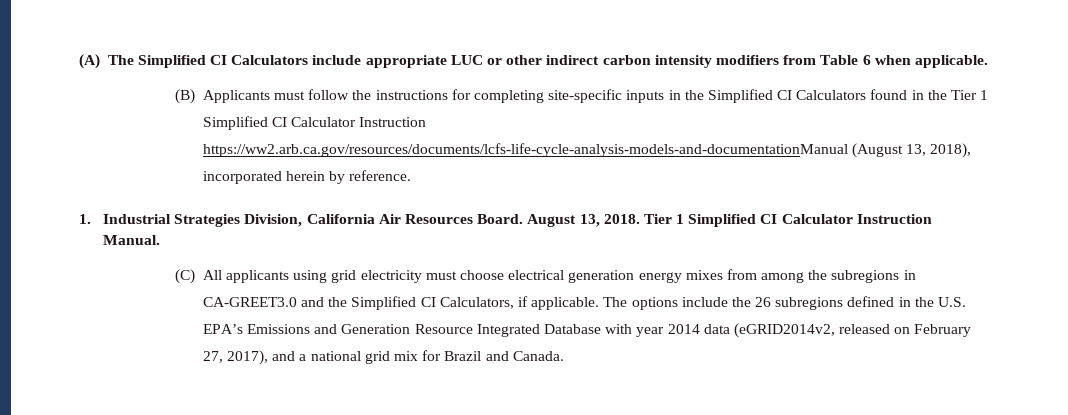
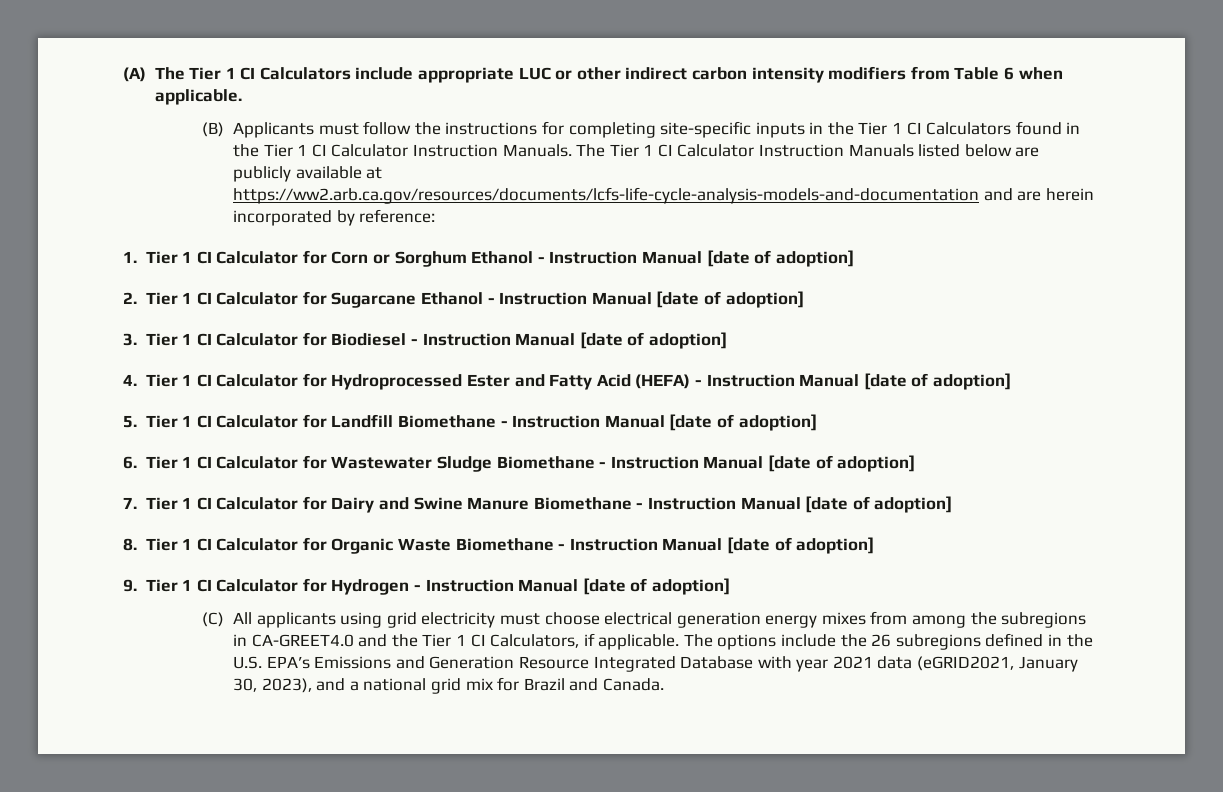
- (A) The Simplified CI Calculators include appropriate LUC or other indirect carbon intensity modifiers from Table 6 when applicable.
+ (A) The Tier 1 CI Calculators include appropriate LUC or other indirect carbon intensity modifiers from Table 6 when applicable.
- (B) Applicants must follow the instructions for completing site-specific inputs in the Simplified CI Calculators found in the Tier 1 Simplified CI Calculator Instruction https://ww2.arb.ca.gov/resources/documents/lcfs-life-cycle-analysis-models-and-documentationManual (August 13, 2018), incorporated herein by reference.
- 1. Industrial Strategies Division, California Air Resources Board. August 13, 2018. Tier 1 Simplified CI Calculator Instruction Manual.
+ (B) Applicants must follow the instructions for completing site-specific inputs in the Tier 1 CI Calculators found in the Tier 1 CI Calculator Instruction Manuals. The Tier 1 CI Calculator Instruction Manuals listed below are publicly available at https://ww2.arb.ca.gov/resources/documents/lcfs-life-cycle-analysis-models-and-documentation and are herein incorporated by reference:
+ 1. Tier 1 CI Calculator for Corn or Sorghum Ethanol - Instruction Manual [date of adoption]
+ 2. Tier 1 CI Calculator for Sugarcane Ethanol - Instruction Manual [date of adoption]
+ 3. Tier 1 CI Calculator for Biodiesel - Instruction Manual [date of adoption]
+ 4. Tier 1 CI Calculator for Hydroprocessed Ester and Fatty Acid (HEFA) - Instruction Manual [date of adoption]
+ 5. Tier 1 CI Calculator for Landfill Biomethane - Instruction Manual [date of adoption]
+ 6. Tier 1 CI Calculator for Wastewater Sludge Biomethane - Instruction Manual [date of adoption]
+ 7. Tier 1 CI Calculator for Dairy and Swine Manure Biomethane - Instruction Manual [date of adoption]
+ 8. Tier 1 CI Calculator for Organic Waste Biomethane - Instruction Manual [date of adoption]
+ 9. Tier 1 CI Calculator for Hydrogen - Instruction Manual [date of adoption]
- (C) All applicants using grid electricity must choose electrical generation energy mixes from among the subregions in CA-GREET3.0 and the Simplified CI Calculators, if applicable.
+ (C) All applicants using grid electricity must choose electrical generation energy mixes from among the subregions in CA-GREET4.0 and the Tier 1 CI Calculators, if applicable.
- The options include the 26 subregions defined in the U.S. EPA’s Emissions and Generation Resource Integrated Database with year 2014 data (eGRID2014v2, released on February 27, 2017), and a national grid mix for Brazil and Canada.
+ The options include the 26 subregions defined in the U.S. EPA’s Emissions and Generation Resource Integrated Database with year 2021 data (eGRID2021, January 30, 2023), and a national grid mix for Brazil and Canada.

